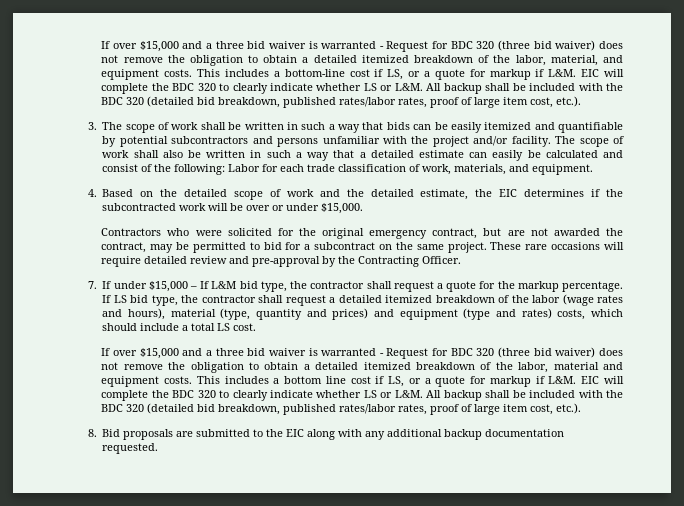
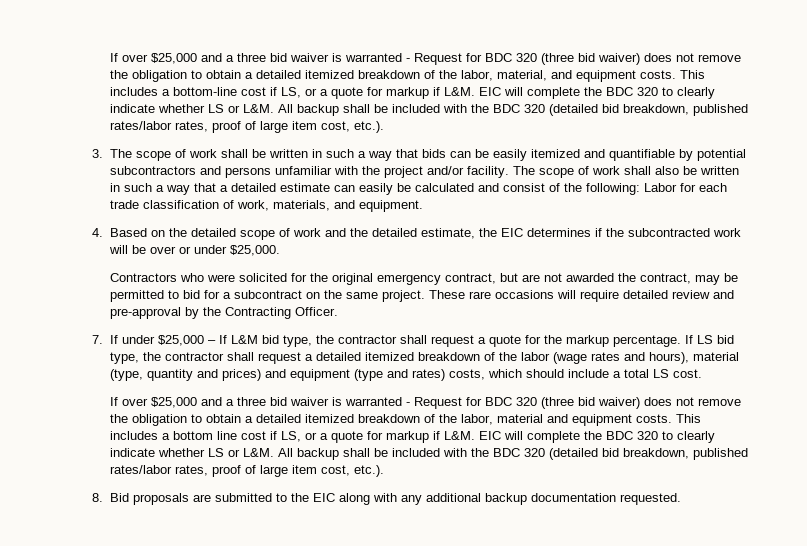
- If over $15,000 and a three bid waiver is warranted - Request for BDC 320 (three bid waiver) does not remove the obligation to obtain a detailed itemized breakdown of the labor, material, and equipment costs.
+ If over $25,000 and a three bid waiver is warranted - Request for BDC 320 (three bid waiver) does not remove the obligation to obtain a detailed itemized breakdown of the labor, material, and equipment costs.
- 4. Based on the detailed scope of work and the detailed estimate, the EIC determines if the subcontracted work will be over or under $15,000.
+ 4. Based on the detailed scope of work and the detailed estimate, the EIC determines if the subcontracted work will be over or under $25,000.
- 7. If under $15,000 – If L&M bid type, the contractor shall request a quote for the markup percentage.
+ 7. If under $25,000 – If L&M bid type, the contractor shall request a quote for the markup percentage.
- If over $15,000 and a three bid waiver is warranted - Request for BDC 320 (three bid waiver) does not remove the obligation to obtain a detailed itemized breakdown of the labor, material and equipment costs.
+ If over $25,000 and a three bid waiver is warranted - Request for BDC 320 (three bid waiver) does not remove the obligation to obtain a detailed itemized breakdown of the labor, material and equipment costs.

